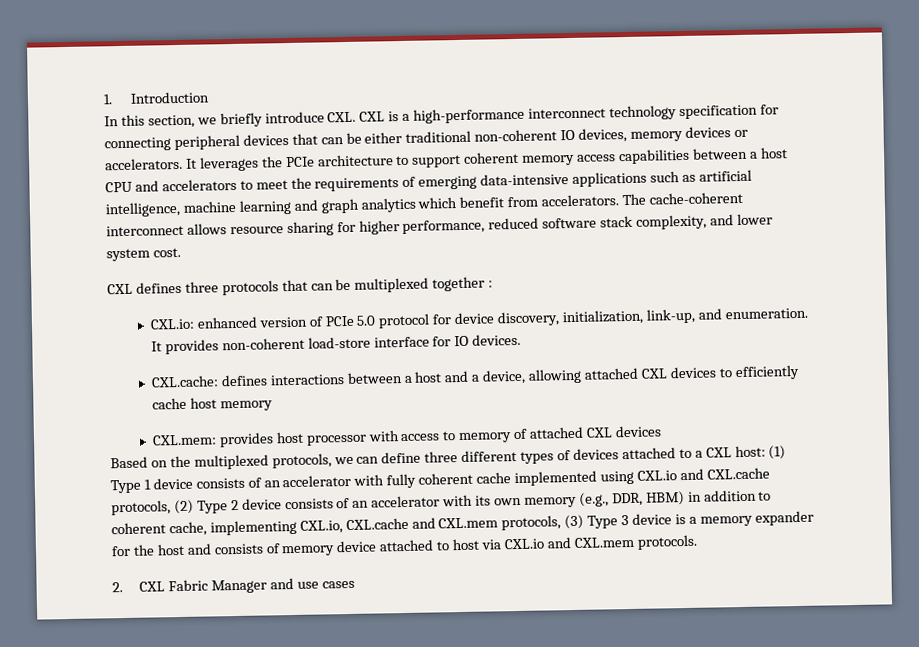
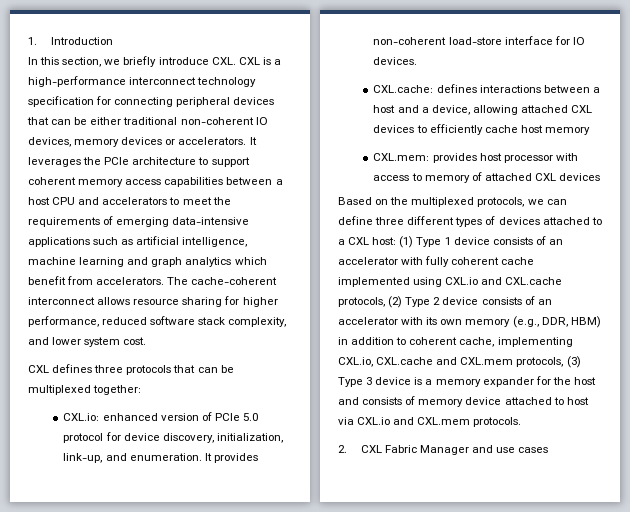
- CXL defines three protocols that can be multiplexed together :
+ CXL defines three protocols that can be multiplexed together:

